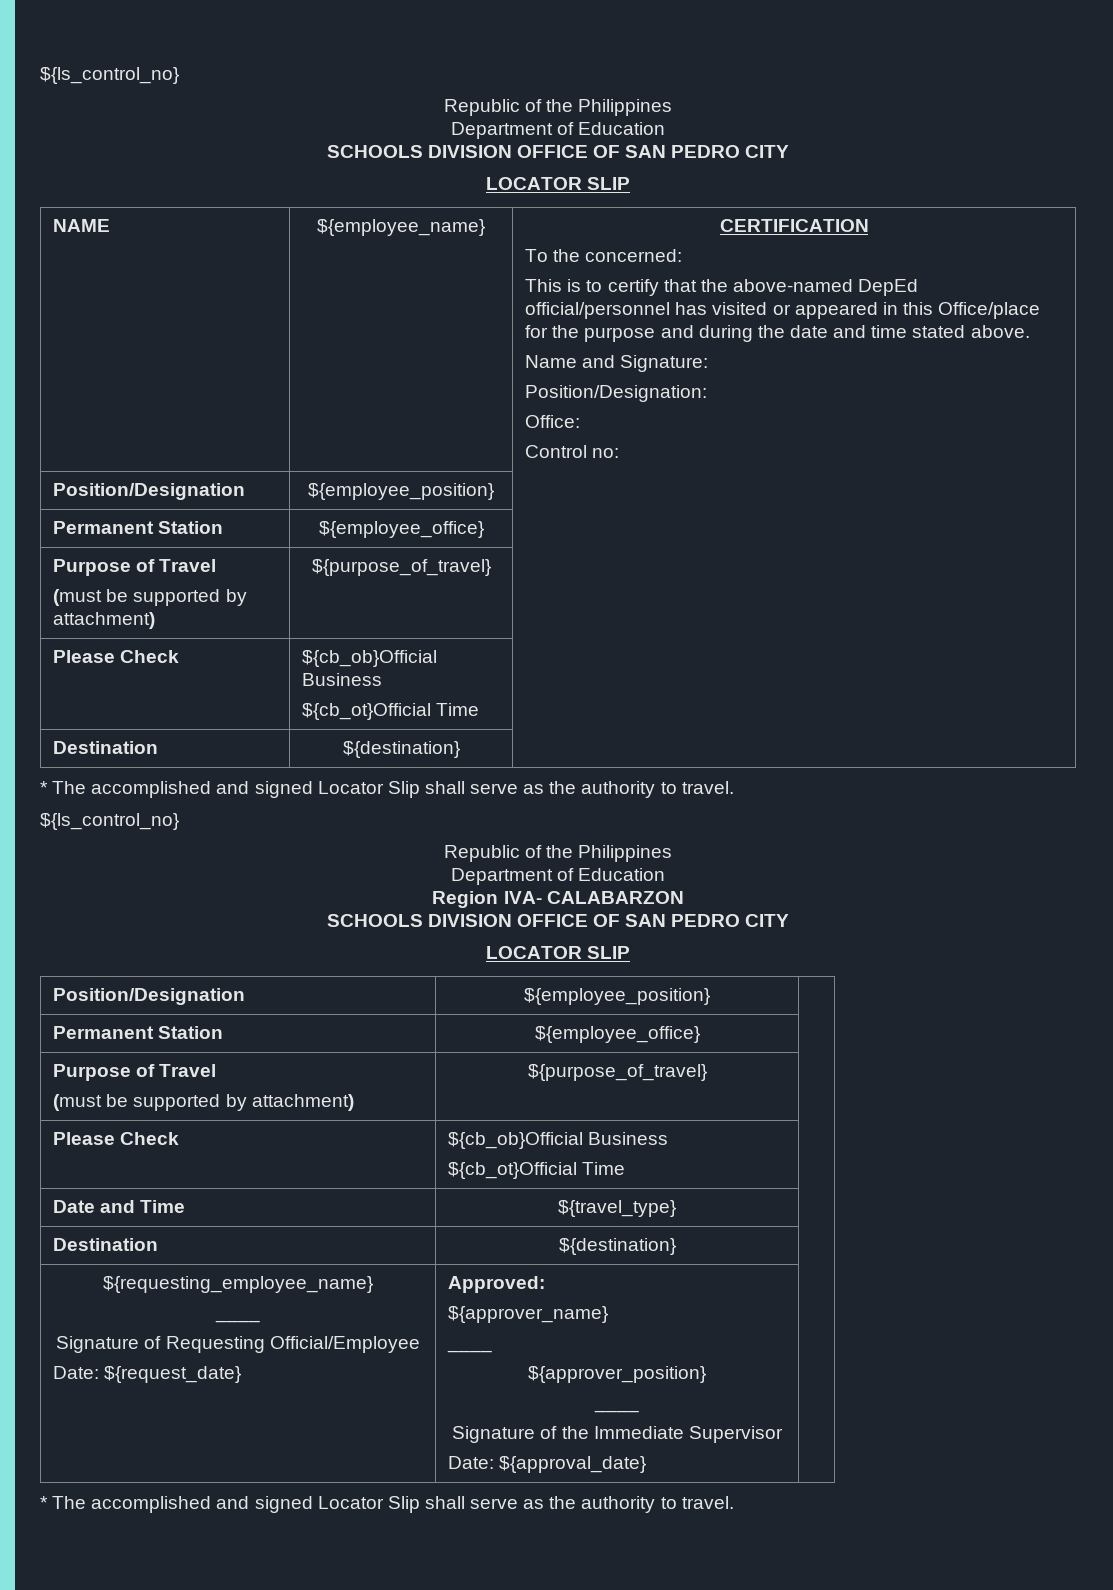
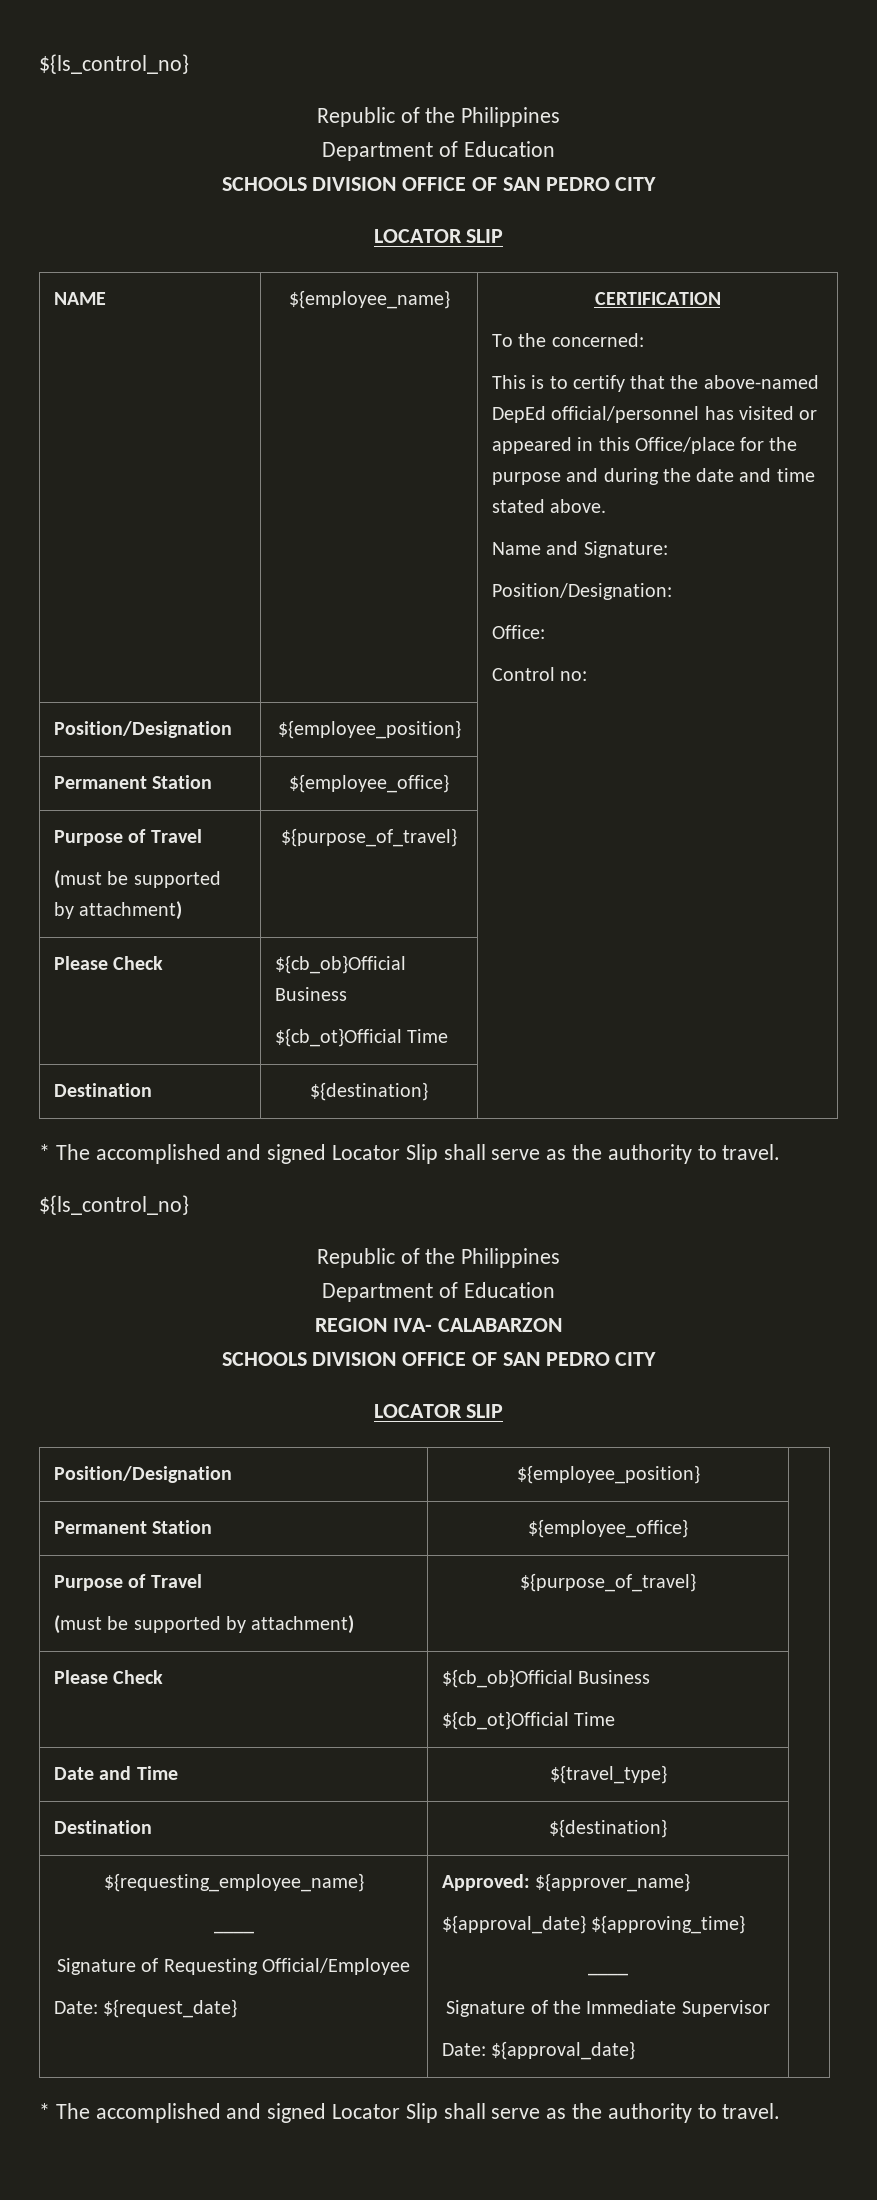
- Region IVA- CALABARZON
+ REGION IVA- CALABARZON
  ${requesting_employee_name}
  ____
  Signature of Requesting Official/Employee
- Date: ${request_date} | Approved:
- ${approver_name}
- ____
- ${approver_position}
+ Date: ${request_date} | Approved: ${approver_name}
+ ${approval_date} ${approving_time}

